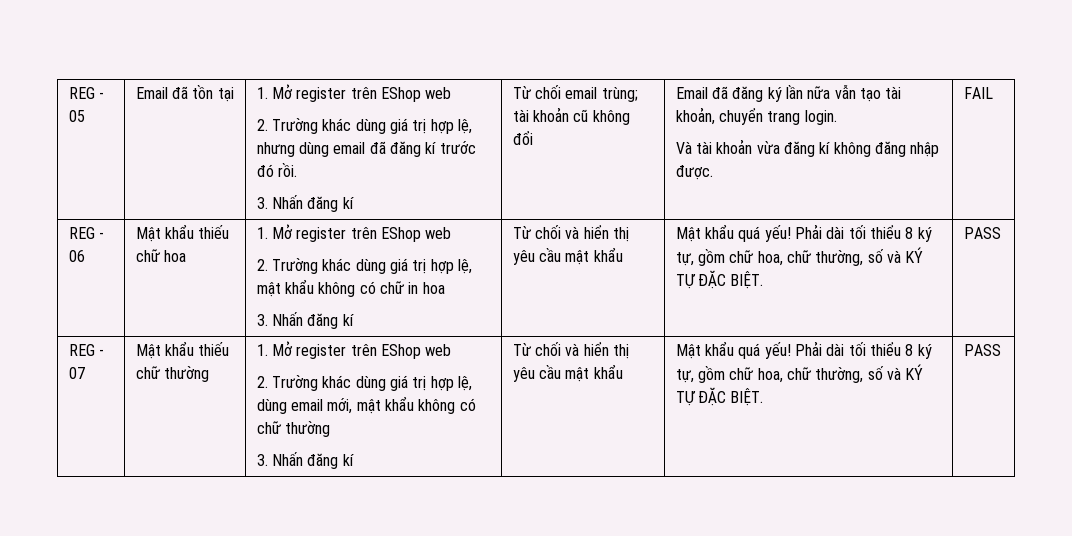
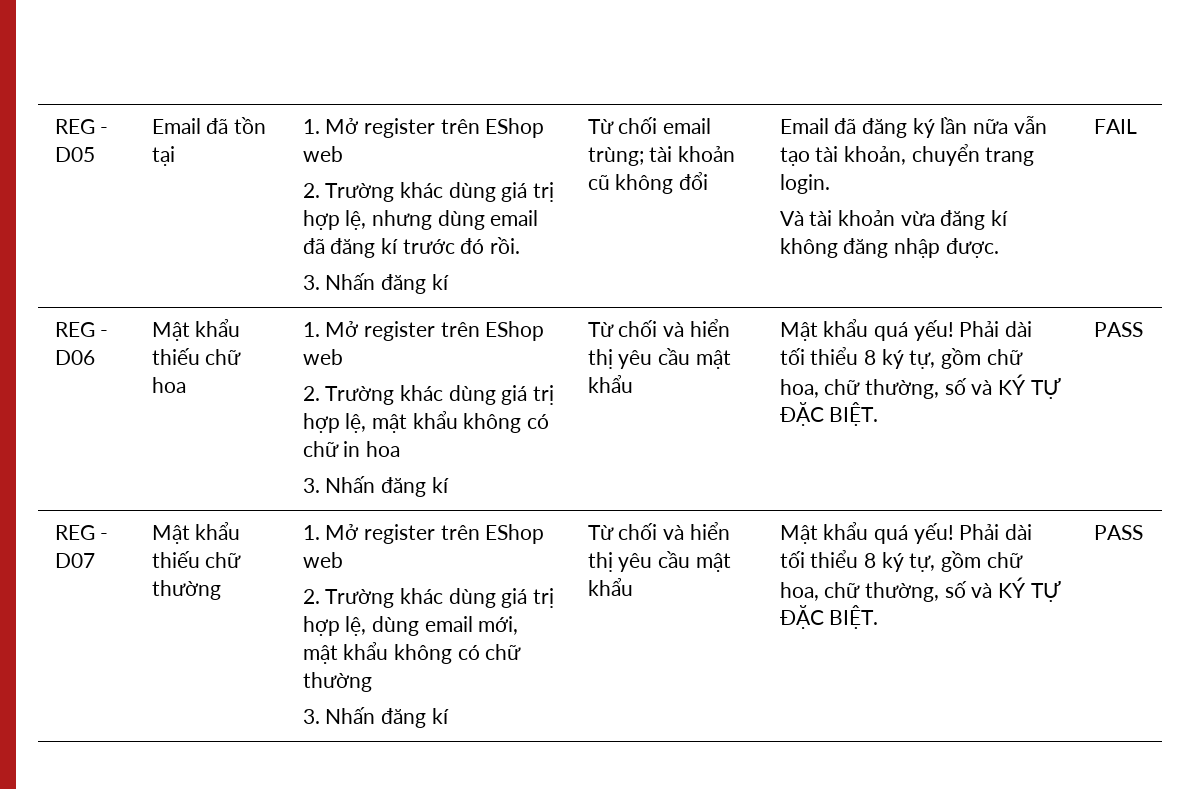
- REG - 05
+ REG - D05
- REG - 06
+ REG - D06
- REG - 07
+ REG - D07

